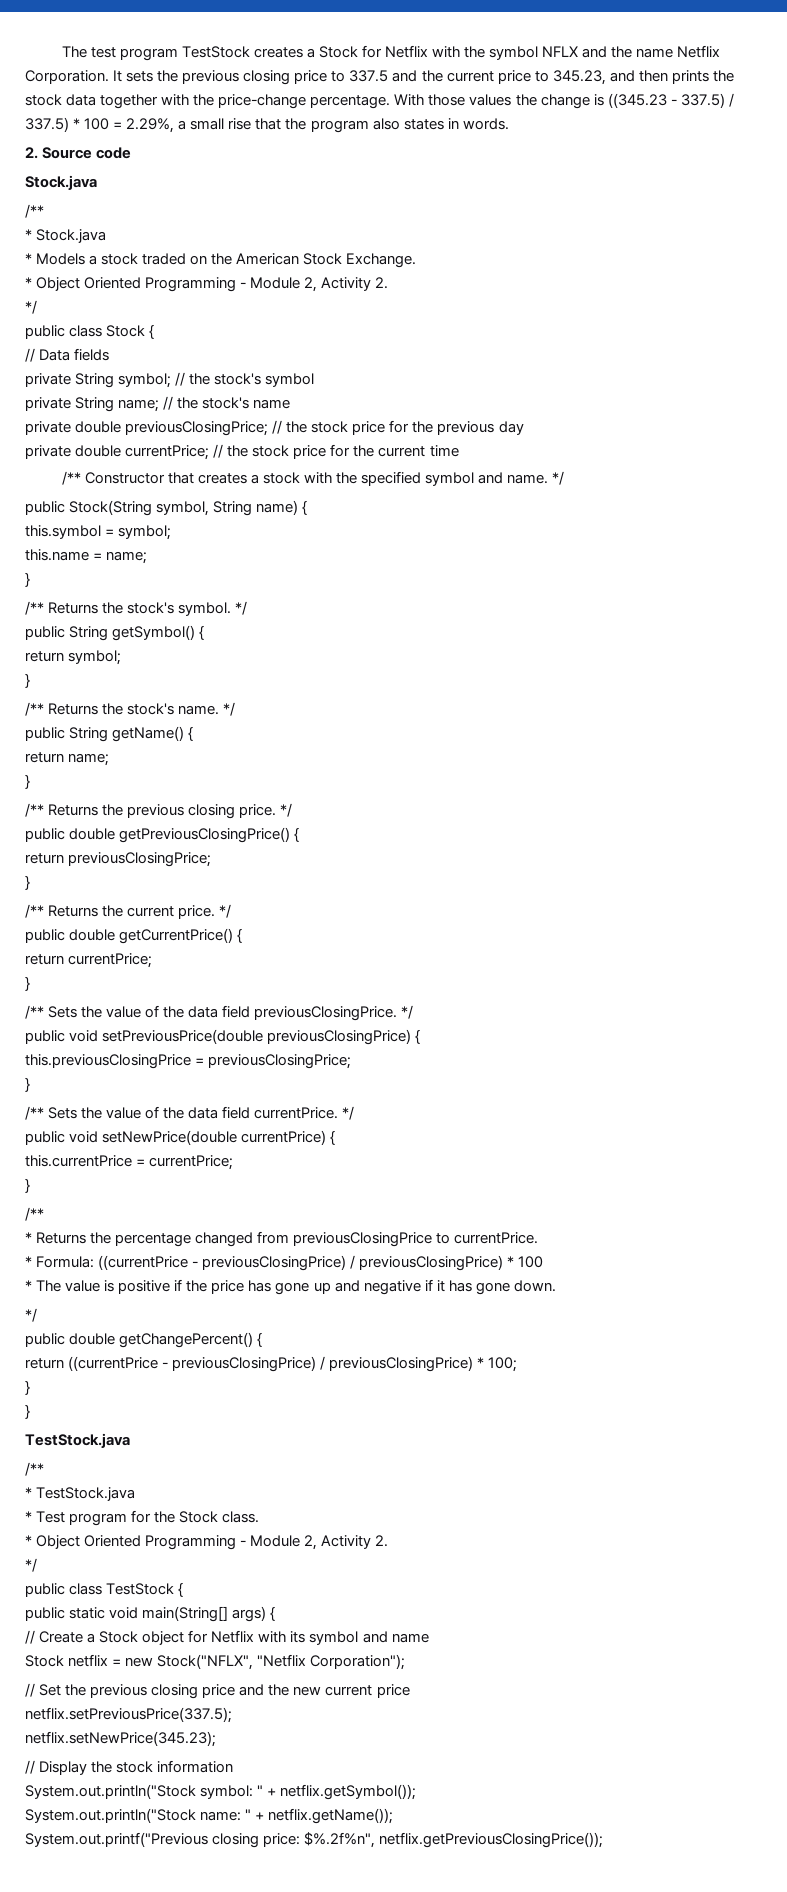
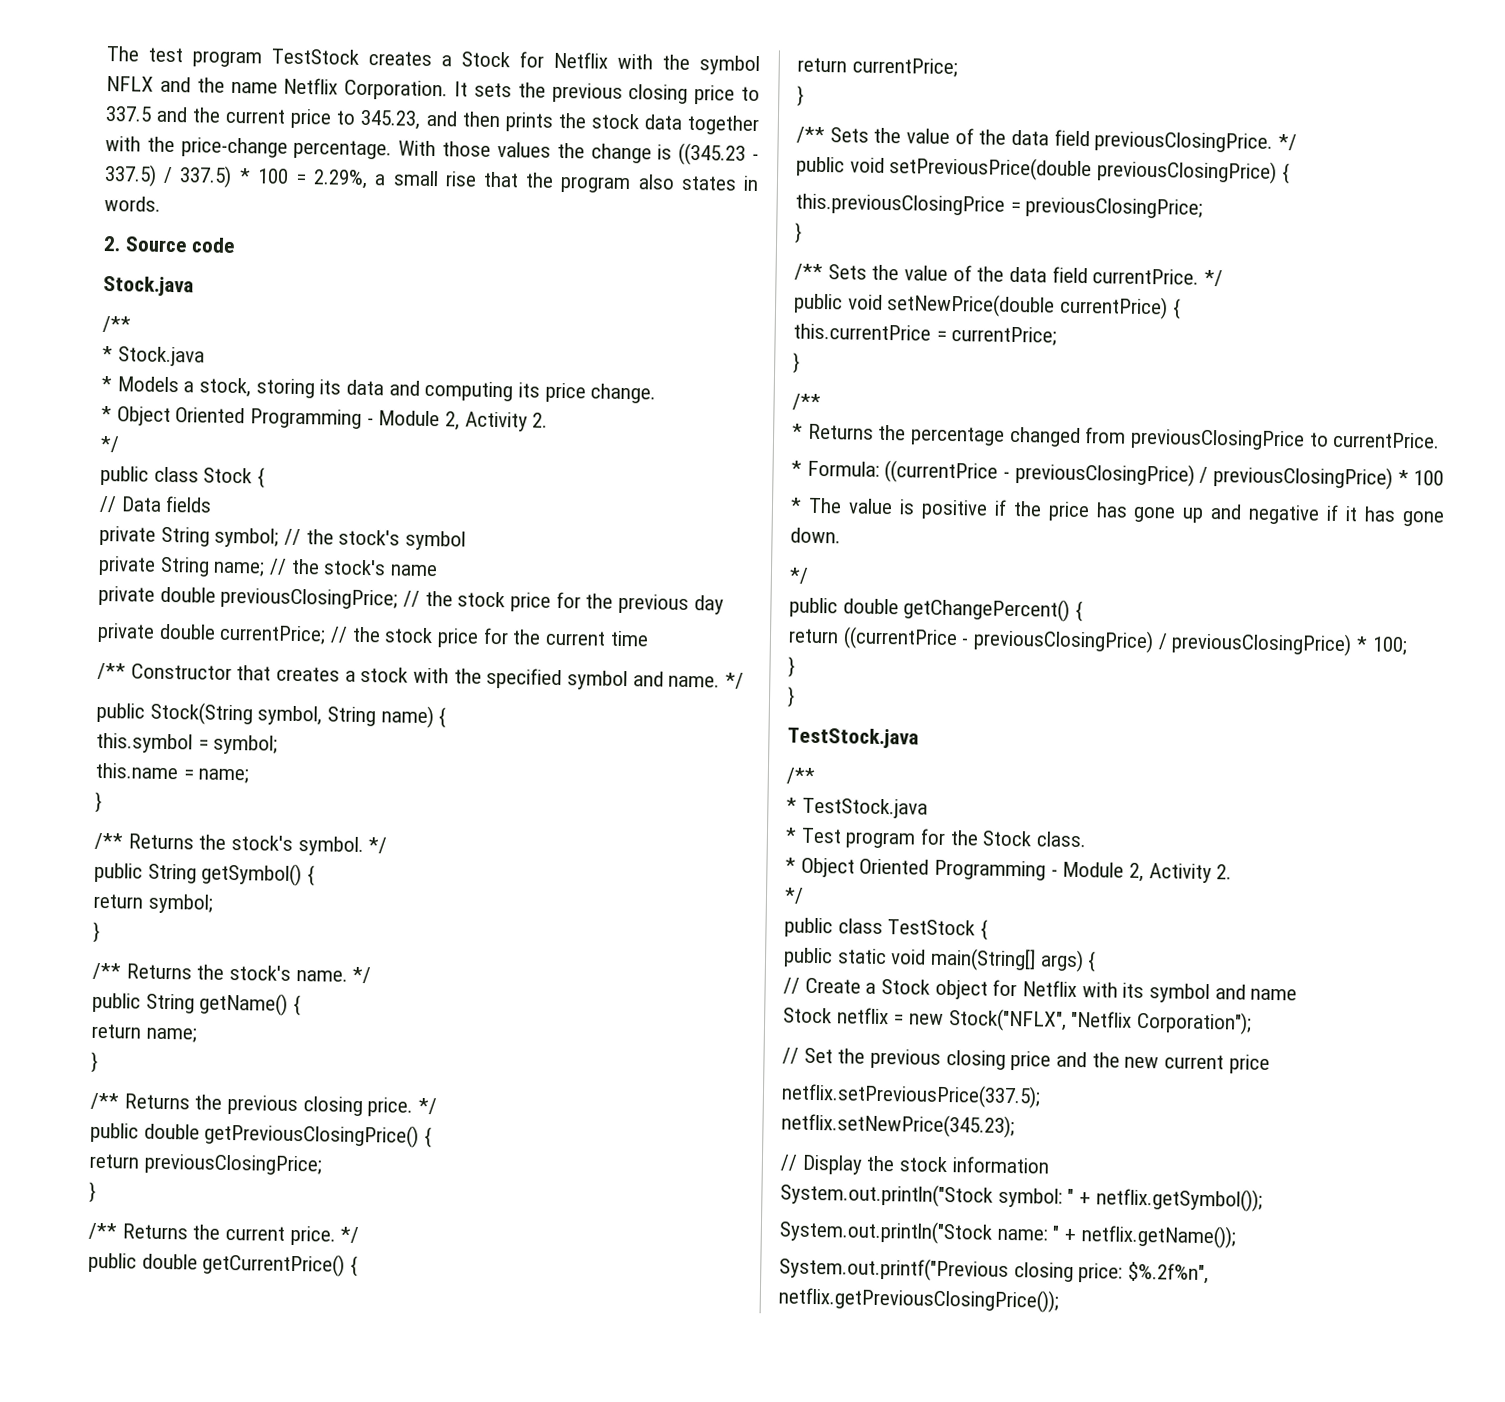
- * Models a stock traded on the American Stock Exchange.
+ * Models a stock, storing its data and computing its price change.

